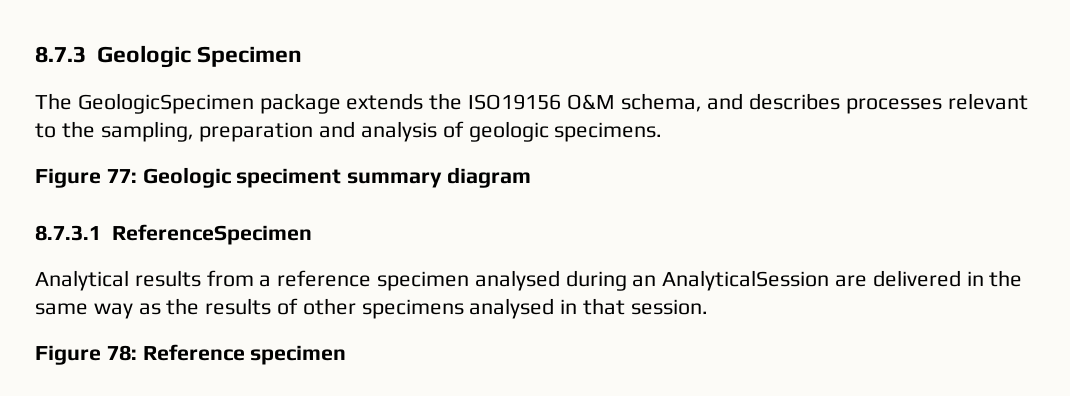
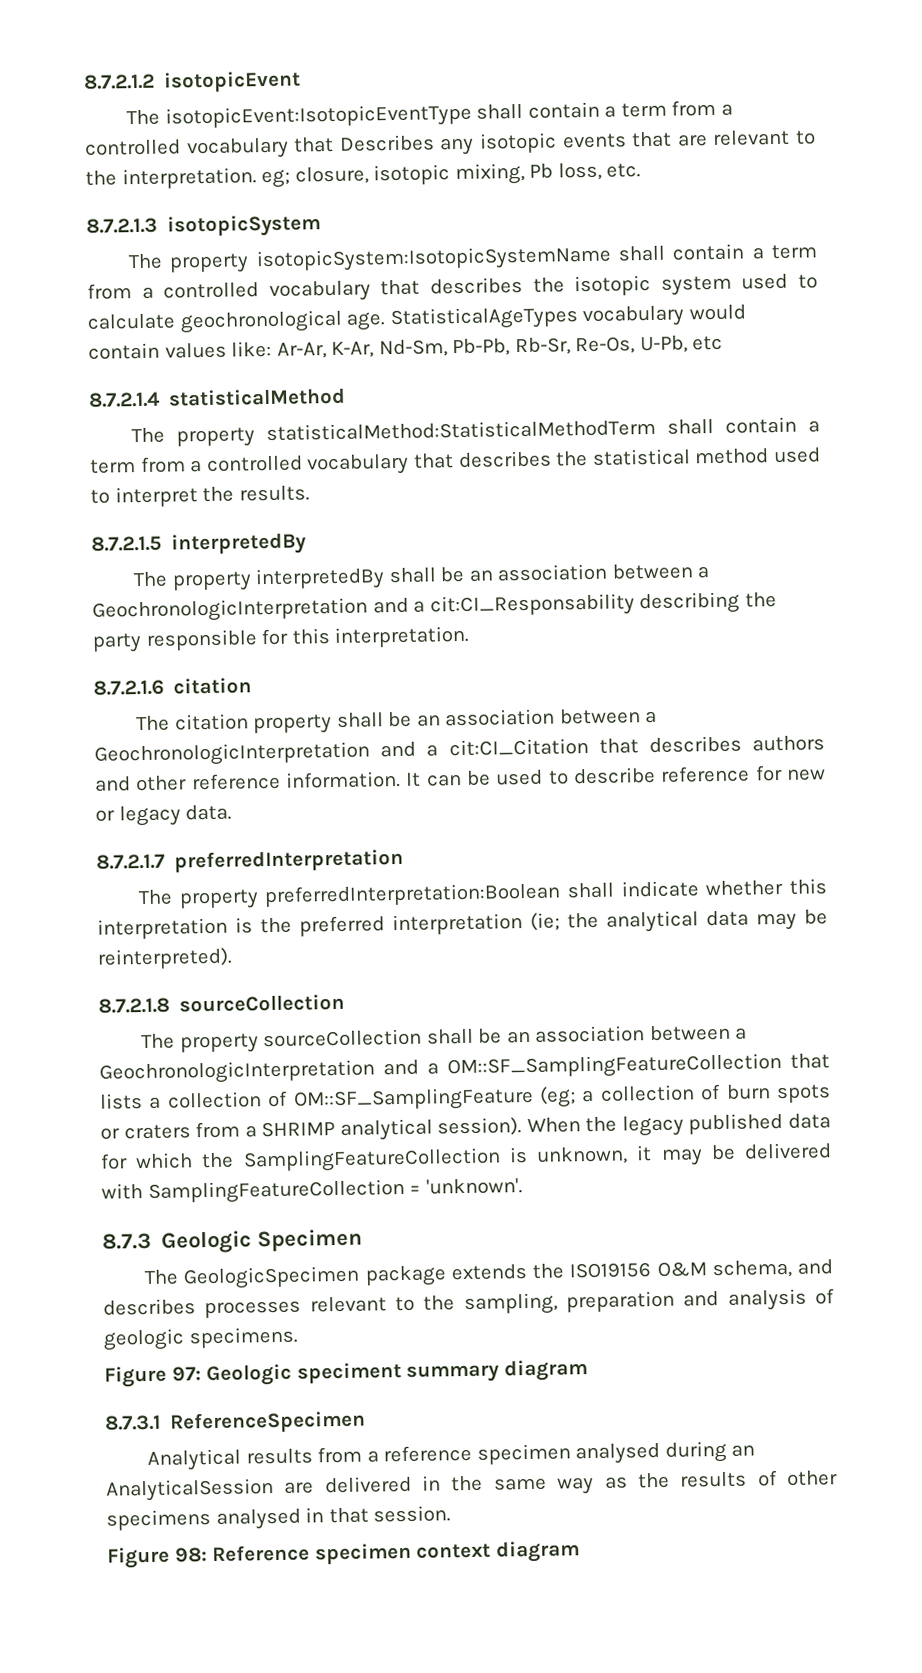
+ 8.7.2.1.2 isotopicEvent
+ The isotopicEvent:IsotopicEventType shall contain a term from a controlled vocabulary that Describes any isotopic events that are relevant to the interpretation. eg; closure, isotopic mixing, Pb loss, etc.
+ 8.7.2.1.3 isotopicSystem
+ The property isotopicSystem:IsotopicSystemName shall contain a term from a controlled vocabulary that describes the isotopic system used to calculate geochronological age. StatisticalAgeTypes vocabulary would contain values like: Ar-Ar, K-Ar, Nd-Sm, Pb-Pb, Rb-Sr, Re-Os, U-Pb, etc
+ 8.7.2.1.4 statisticalMethod
+ The property statisticalMethod:StatisticalMethodTerm shall contain a term from a controlled vocabulary that describes the statistical method used to interpret the results.
+ 8.7.2.1.5 interpretedBy
+ The property interpretedBy shall be an association between a GeochronologicInterpretation and a cit:CI_Responsability describing the party responsible for this interpretation.
+ 8.7.2.1.6 citation
+ The citation property shall be an association between a GeochronologicInterpretation and a cit:CI_Citation that describes authors and other reference information. It can be used to describe reference for new or legacy data.
+ 8.7.2.1.7 preferredInterpretation
+ The property preferredInterpretation:Boolean shall indicate whether this interpretation is the preferred interpretation (ie; the analytical data may be reinterpreted).
+ 8.7.2.1.8 sourceCollection
+ The property sourceCollection shall be an association between a GeochronologicInterpretation and a OM::SF_SamplingFeatureCollection that lists a collection of OM::SF_SamplingFeature (eg; a collection of burn spots or craters from a SHRIMP analytical session). When the legacy published data for which the SamplingFeatureCollection is unknown, it may be delivered with SamplingFeatureCollection = 'unknown'.
- Figure 77: Geologic speciment summary diagram
+ Figure 97: Geologic speciment summary diagram
- Figure 78: Reference specimen
+ Figure 98: Reference specimen context diagram

